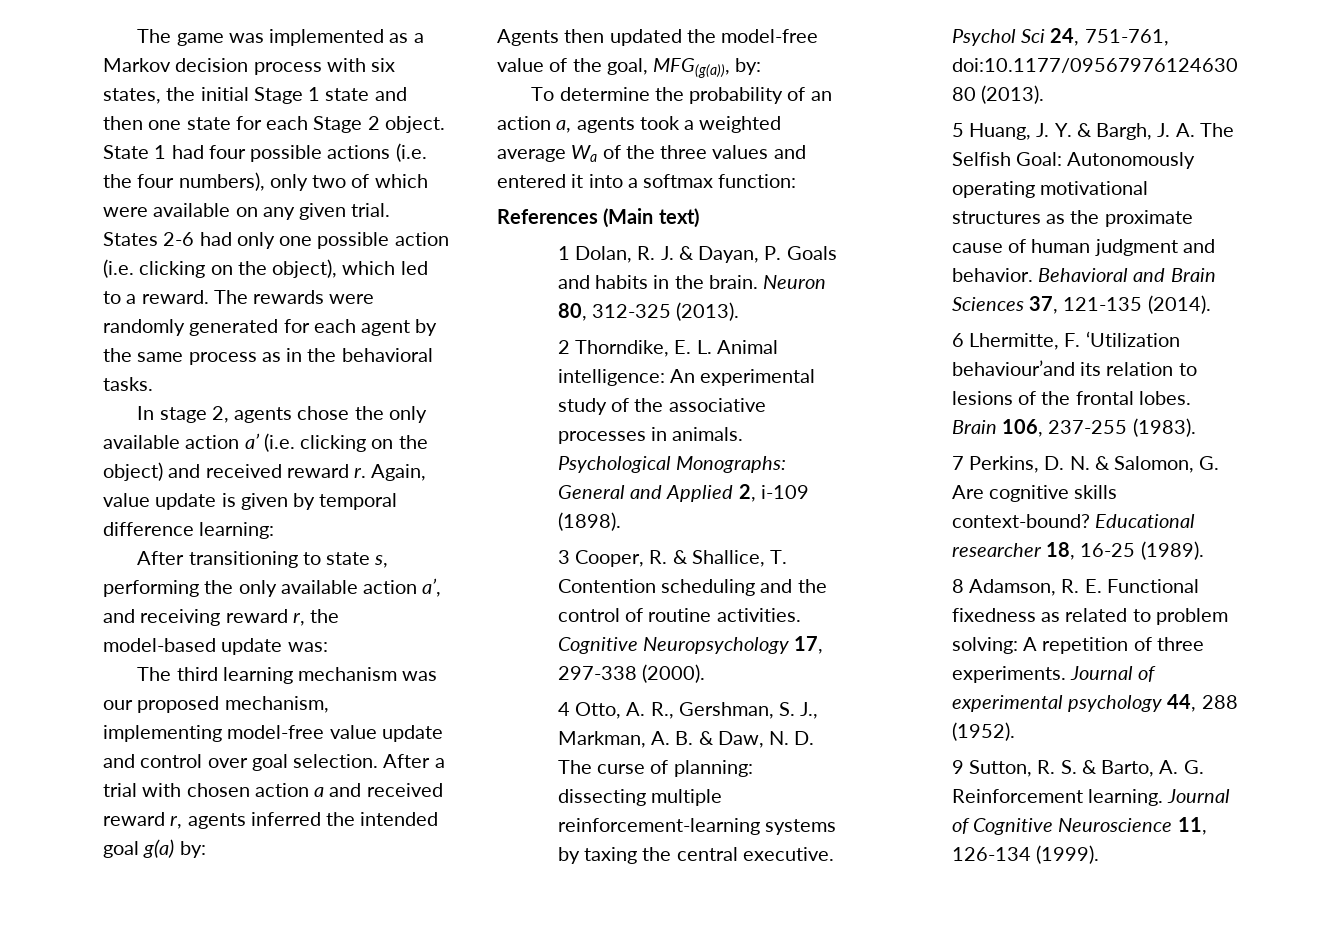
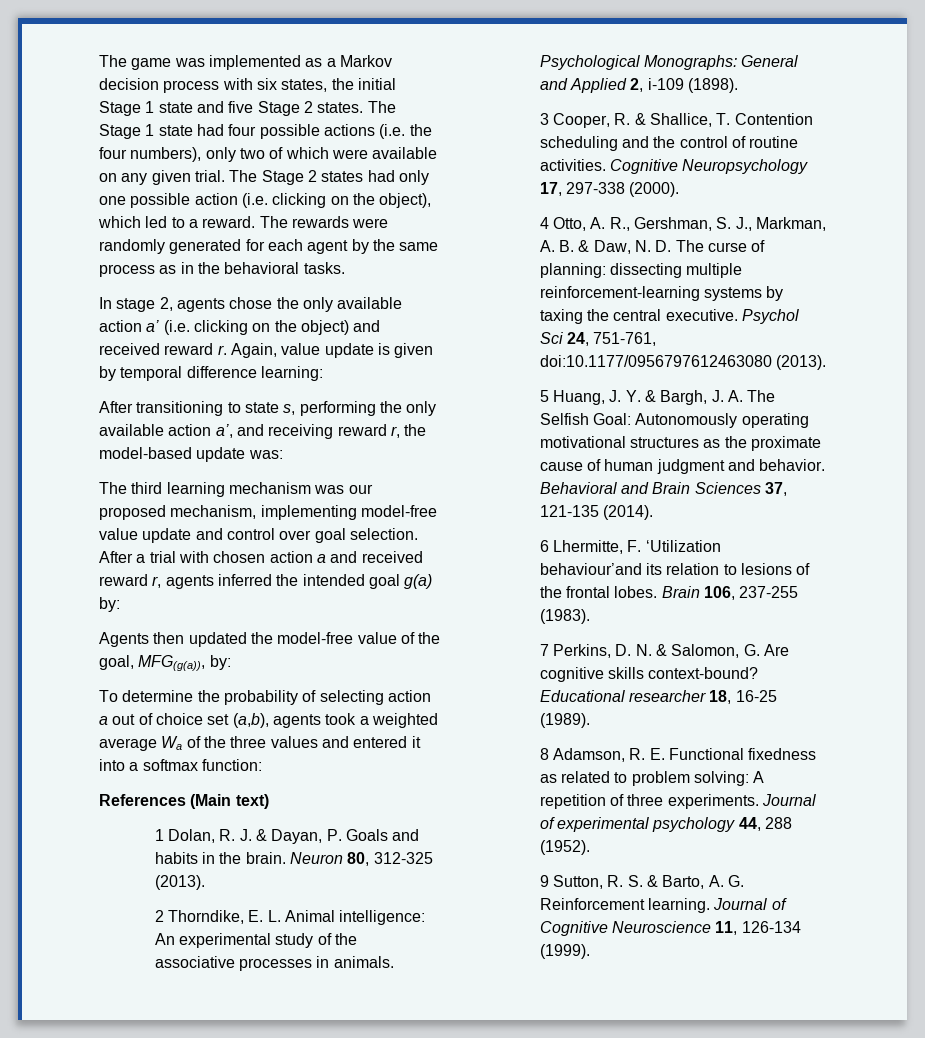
- The game was implemented as a Markov decision process with six states, the initial Stage 1 state and then one state for each Stage 2 object. State 1 had four possible actions (i.e. the four numbers), only two of which were available on any given trial.
+ The game was implemented as a Markov decision process with six states, the initial Stage 1 state and five Stage 2 states. The Stage 1 state had four possible actions (i.e. the four numbers), only two of which were available on any given trial.
- States 2-6 had only one possible action (i.e. clicking on the object), which led to a reward.
+ The Stage 2 states had only one possible action (i.e. clicking on the object), which led to a reward.
- To determine the probability of an action a, agents took a weighted average Wa of the three values and entered it into a softmax function:
+ To determine the probability of selecting action a out of choice set (a,b), agents took a weighted average Wa of the three values and entered it into a softmax function:

